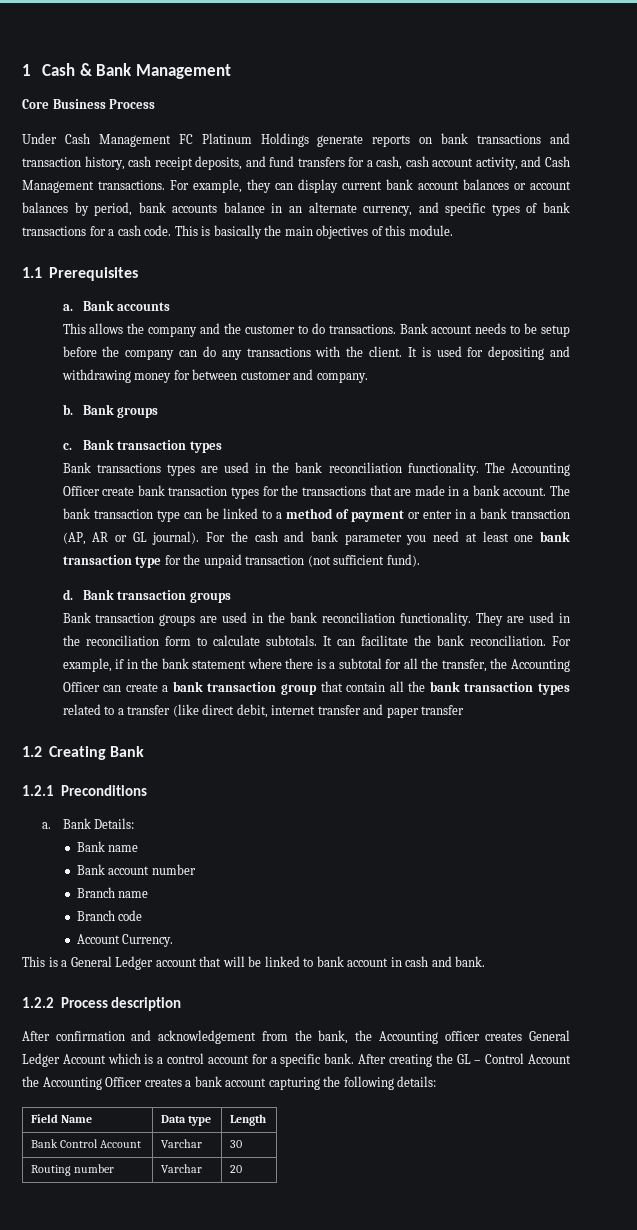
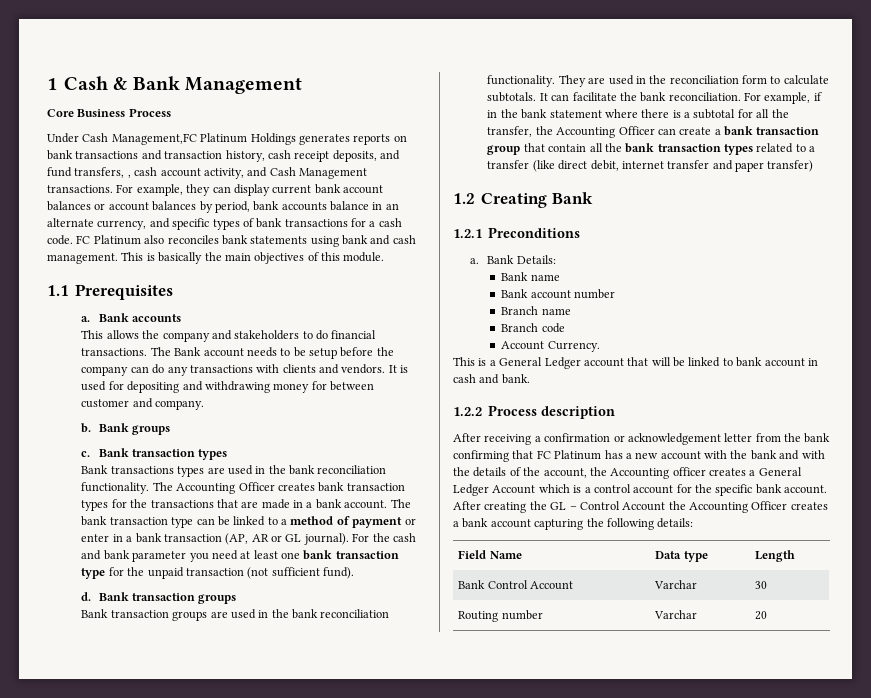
- Under Cash Management FC Platinum Holdings generate reports on bank transactions and transaction history, cash receipt deposits, and fund transfers for a cash, cash account activity, and Cash Management transactions.
+ Under Cash Management,FC Platinum Holdings generates reports on bank transactions and transaction history, cash receipt deposits, and fund transfers, , cash account activity, and Cash Management transactions.
+ FC Platinum also reconciles bank statements using bank and cash management.
- This allows the company and the customer to do transactions. Bank account needs to be setup before the company can do any transactions with the client.
+ This allows the company and stakeholders to do financial transactions. The Bank account needs to be setup before the company can do any transactions with clients and vendors.
- The Accounting Officer create bank transaction types for the transactions that are made in a bank account.
+ The Accounting Officer creates bank transaction types for the transactions that are made in a bank account.
- For example, if in the bank statement where there is a subtotal for all the transfer, the Accounting Officer can create a bank transaction group that contain all the bank transaction types related to a transfer (like direct debit, internet transfer and paper transfer
+ For example, if in the bank statement where there is a subtotal for all the transfer, the Accounting Officer can create a bank transaction group that contain all the bank transaction types related to a transfer (like direct debit, internet transfer and paper transfer)
- After confirmation and acknowledgement from the bank, the Accounting officer creates General Ledger Account which is a control account for a specific bank.
+ After receiving a confirmation or acknowledgement letter from the bank confirming that FC Platinum has a new account with the bank and with the details of the account, the Accounting officer creates a General Ledger Account which is a control account for the specific bank account.

